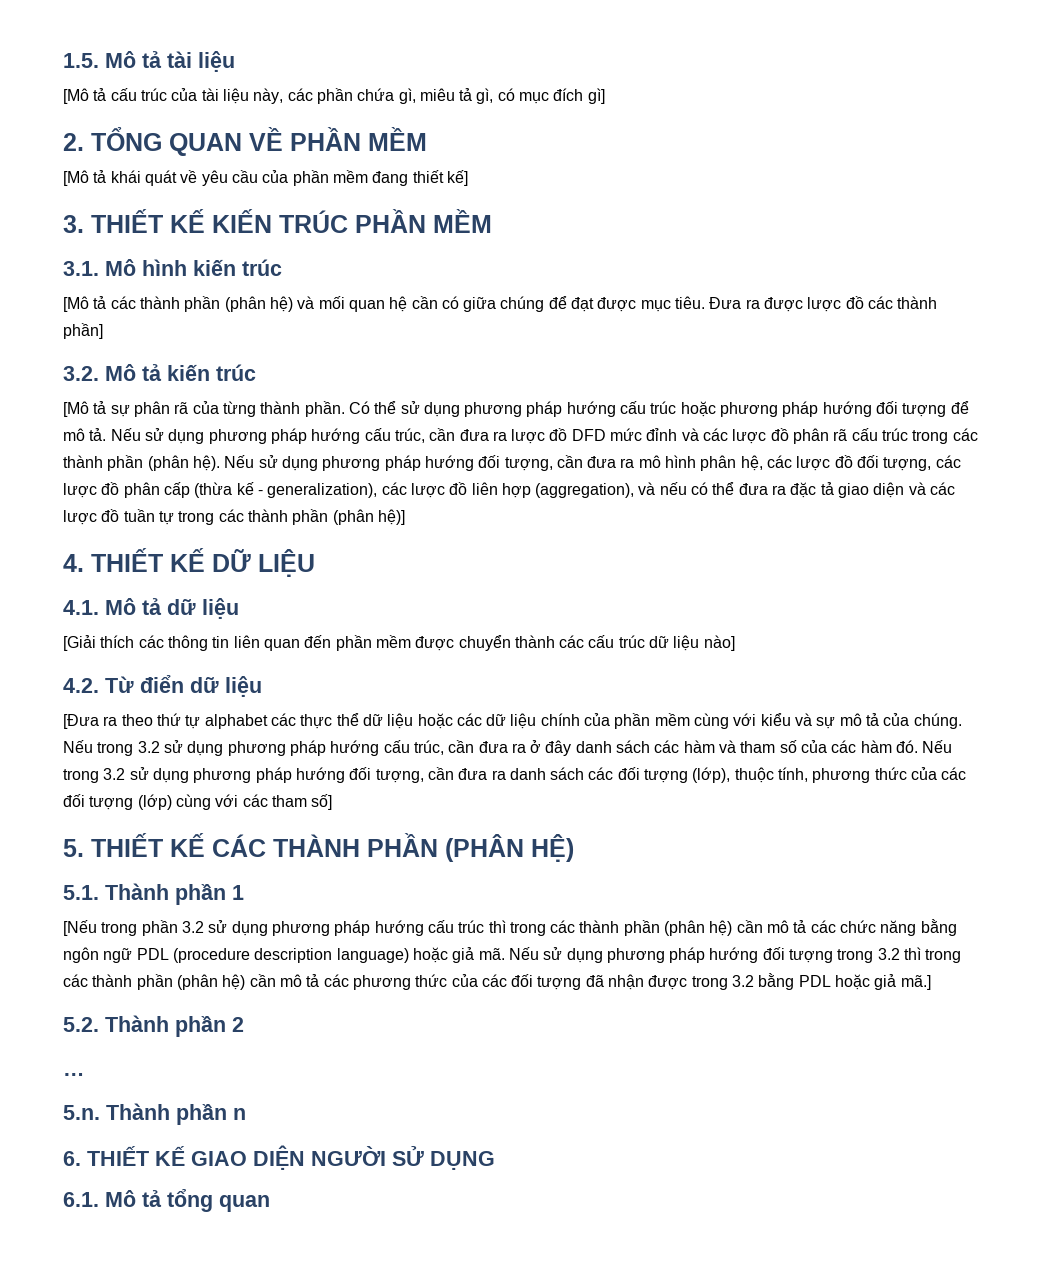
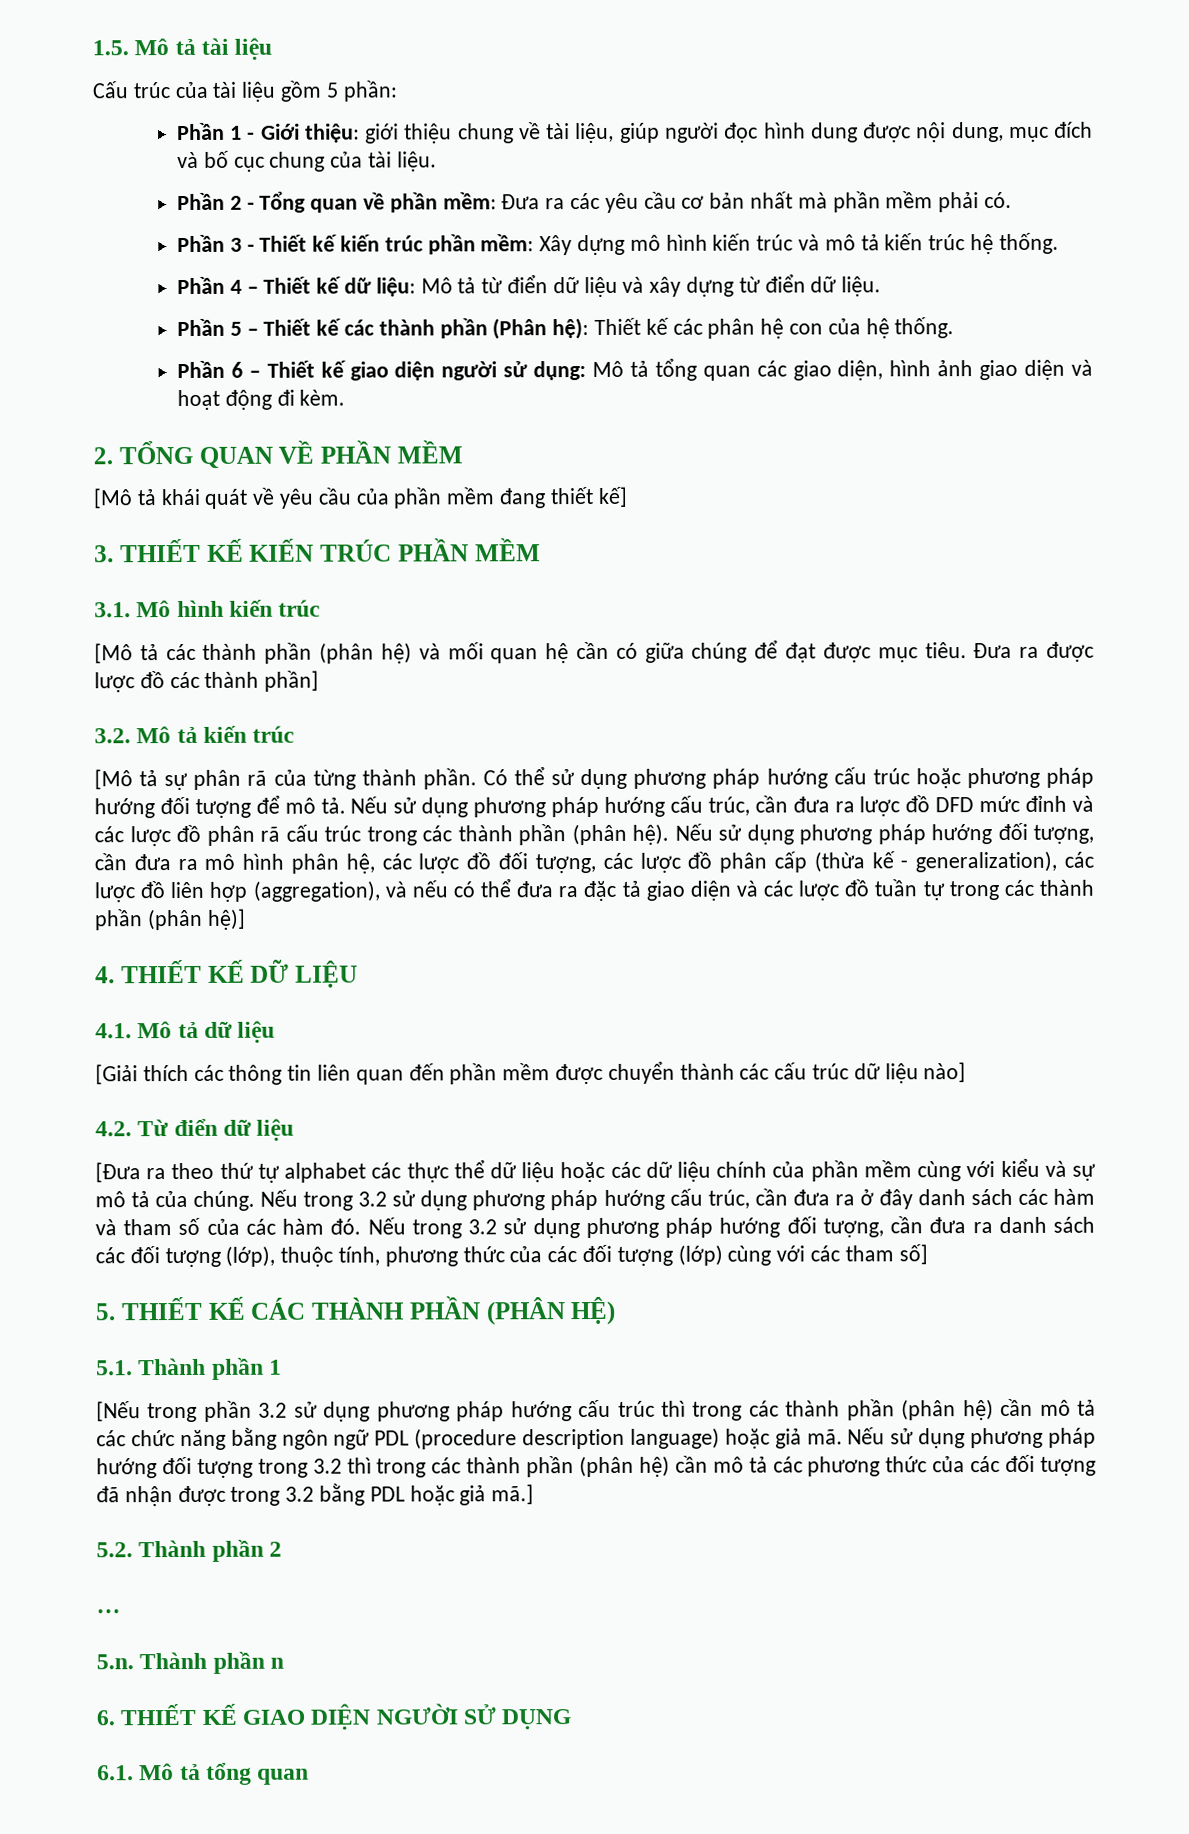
- [Mô tả cấu trúc của tài liệu này, các phần chứa gì, miêu tả gì, có mục đích gì]
+ Cấu trúc của tài liệu gồm 5 phần:
+ Phần 1 - Giới thiệu: giới thiệu chung về tài liệu, giúp người đọc hình dung được nội dung, mục đích và bố cục chung của tài liệu.
+ Phần 2 - Tổng quan về phần mềm: Đưa ra các yêu cầu cơ bản nhất mà phần mềm phải có.
+ Phần 3 - Thiết kế kiến trúc phần mềm: Xây dựng mô hình kiến trúc và mô tả kiến trúc hệ thống.
+ Phần 4 – Thiết kế dữ liệu: Mô tả từ điển dữ liệu và xây dựng từ điển dữ liệu.
+ Phần 5 – Thiết kế các thành phần (Phân hệ): Thiết kế các phân hệ con của hệ thống.
+ Phần 6 – Thiết kế giao diện người sử dụng: Mô tả tổng quan các giao diện, hình ảnh giao diện và hoạt động đi kèm.

